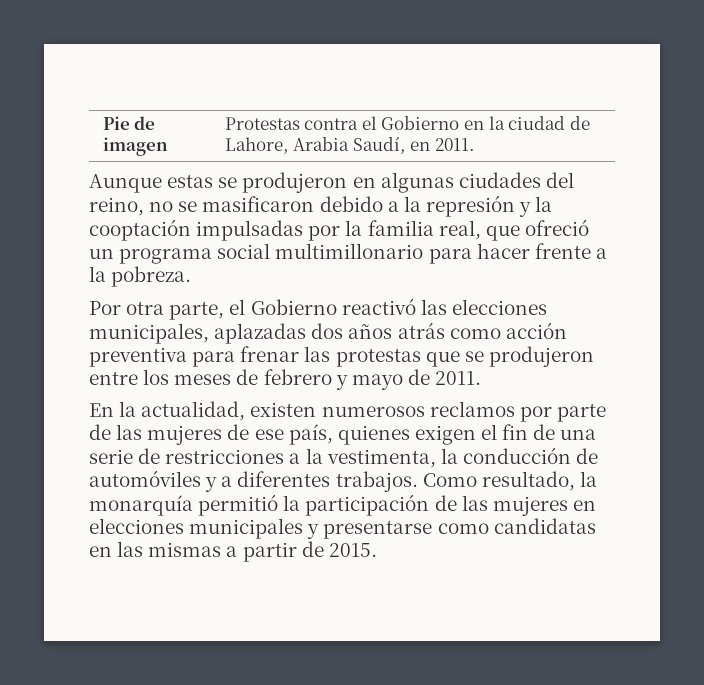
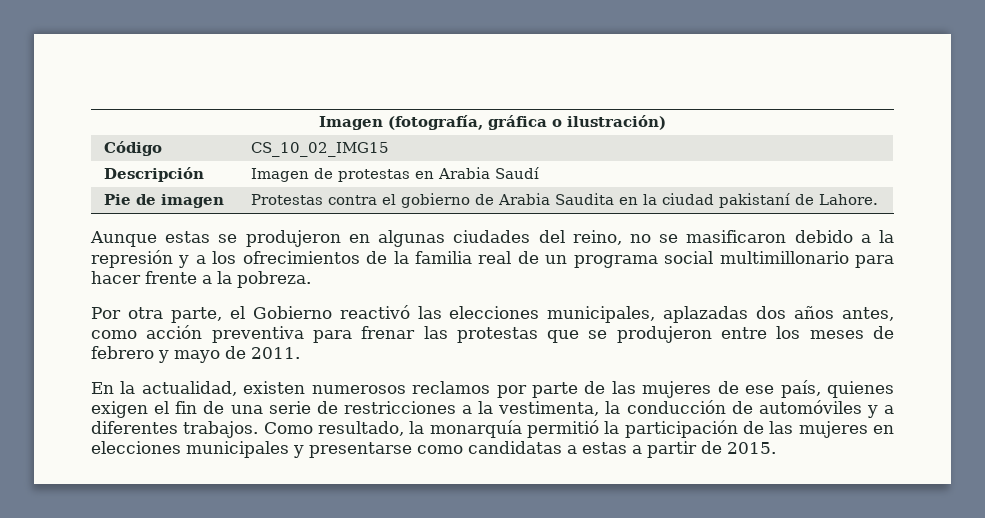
+ Imagen (fotografía, gráfica o ilustración)
+ Código | CS_10_02_IMG15
+ Descripción | Imagen de protestas en Arabia Saudí
- Pie de imagen | Protestas contra el Gobierno en la ciudad de Lahore, Arabia Saudí, en 2011.
+ Pie de imagen | Protestas contra el gobierno de Arabia Saudita en la ciudad pakistaní de Lahore.
- Aunque estas se produjeron en algunas ciudades del reino, no se masificaron debido a la represión y la cooptación impulsadas por la familia real, que ofreció un programa social multimillonario para hacer frente a la pobreza.
+ Aunque estas se produjeron en algunas ciudades del reino, no se masificaron debido a la represión y a los ofrecimientos de la familia real de un programa social multimillonario para hacer frente a la pobreza.
- Por otra parte, el Gobierno reactivó las elecciones municipales, aplazadas dos años atrás como acción preventiva para frenar las protestas que se produjeron entre los meses de febrero y mayo de 2011.
+ Por otra parte, el Gobierno reactivó las elecciones municipales, aplazadas dos años antes, como acción preventiva para frenar las protestas que se produjeron entre los meses de febrero y mayo de 2011.
- Como resultado, la monarquía permitió la participación de las mujeres en elecciones municipales y presentarse como candidatas en las mismas a partir de 2015.
+ Como resultado, la monarquía permitió la participación de las mujeres en elecciones municipales y presentarse como candidatas a estas a partir de 2015.

